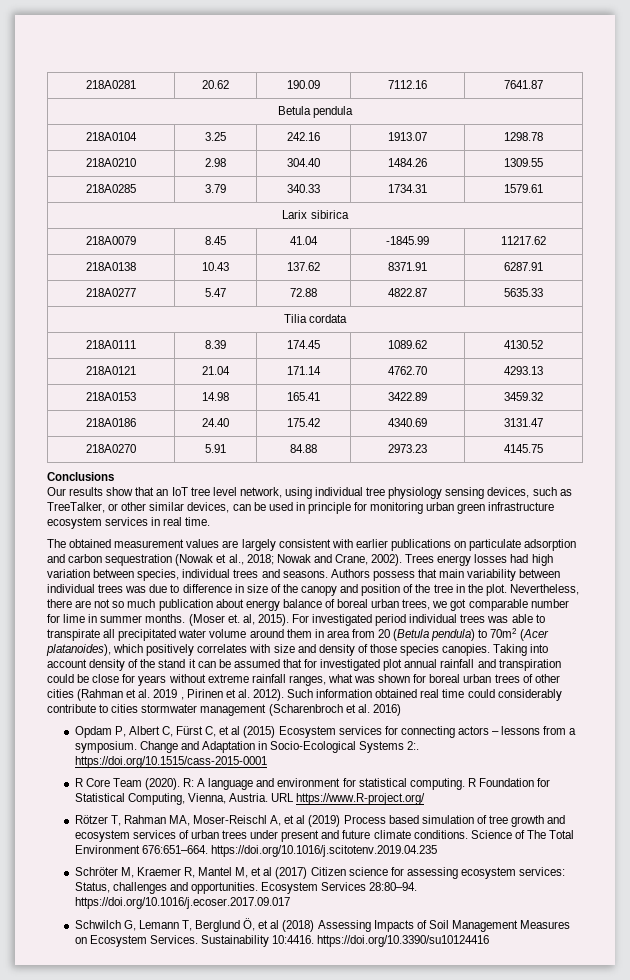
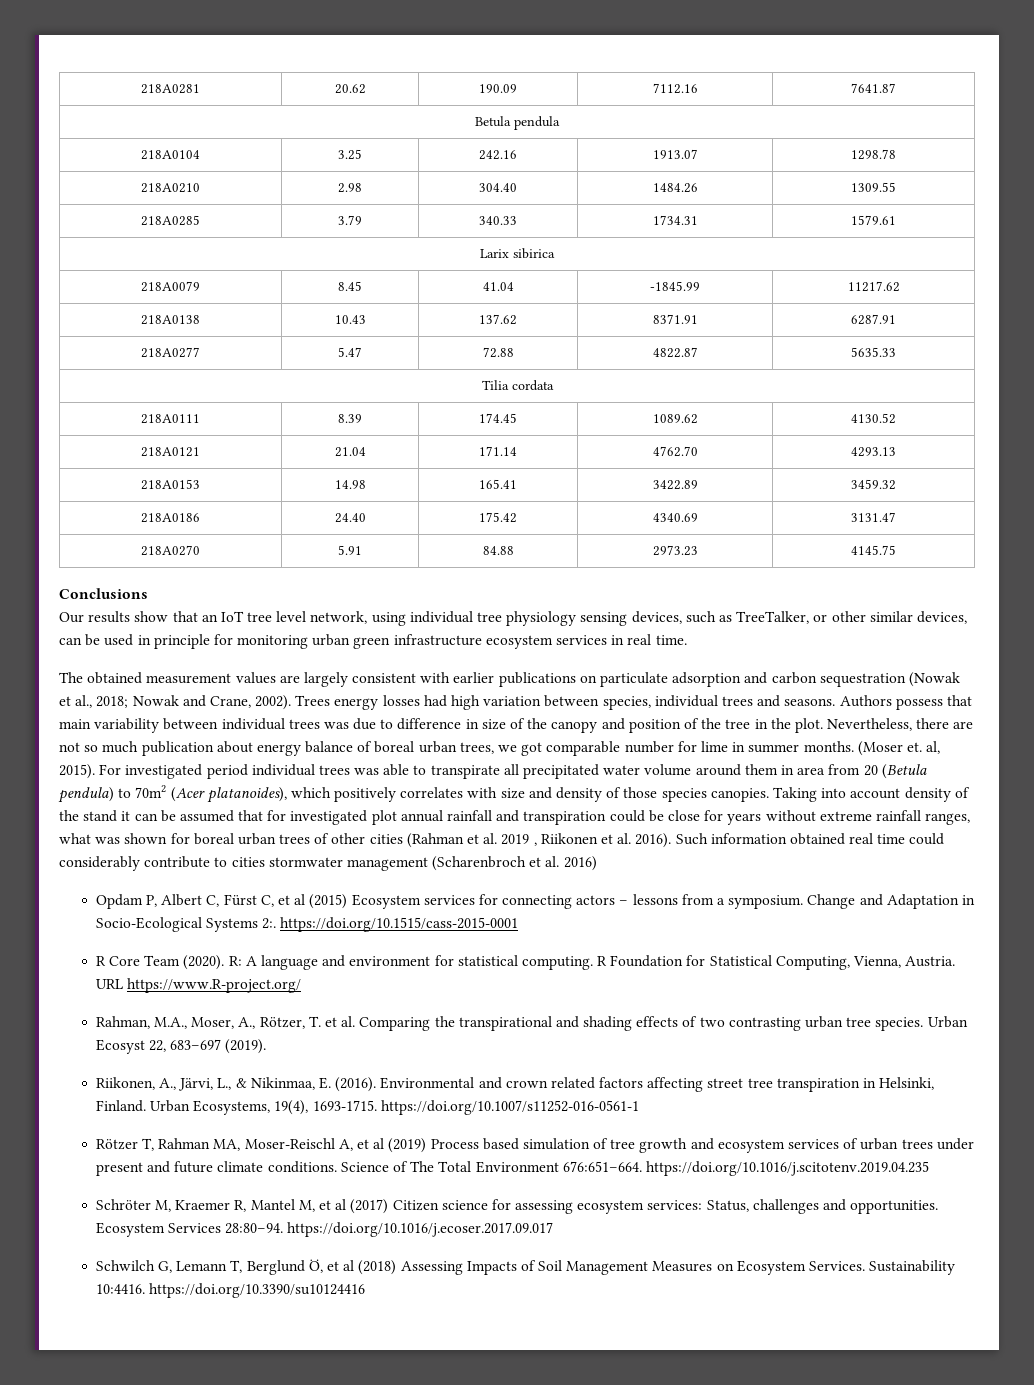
- Taking into account density of the stand it can be assumed that for investigated plot annual rainfall and transpiration could be close for years without extreme rainfall ranges, what was shown for boreal urban trees of other cities (Rahman et al. 2019 , Pirinen et al. 2012).
+ Taking into account density of the stand it can be assumed that for investigated plot annual rainfall and transpiration could be close for years without extreme rainfall ranges, what was shown for boreal urban trees of other cities (Rahman et al. 2019 , Riikonen et al. 2016).
+ Rahman, M.A., Moser, A., Rötzer, T. et al. Comparing the transpirational and shading effects of two contrasting urban tree species. Urban Ecosyst 22, 683–697 (2019).
+ Riikonen, A., Järvi, L., & Nikinmaa, E. (2016). Environmental and crown related factors affecting street tree transpiration in Helsinki, Finland. Urban Ecosystems, 19(4), 1693-1715. https://doi.org/10.1007/s11252-016-0561-1

